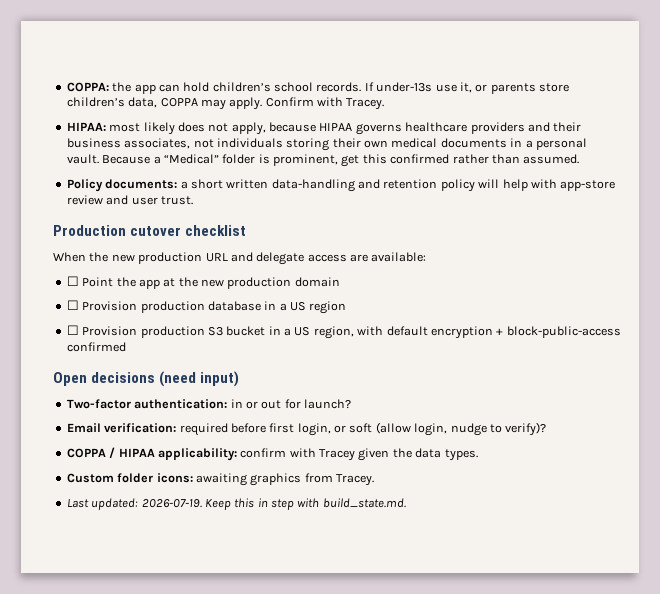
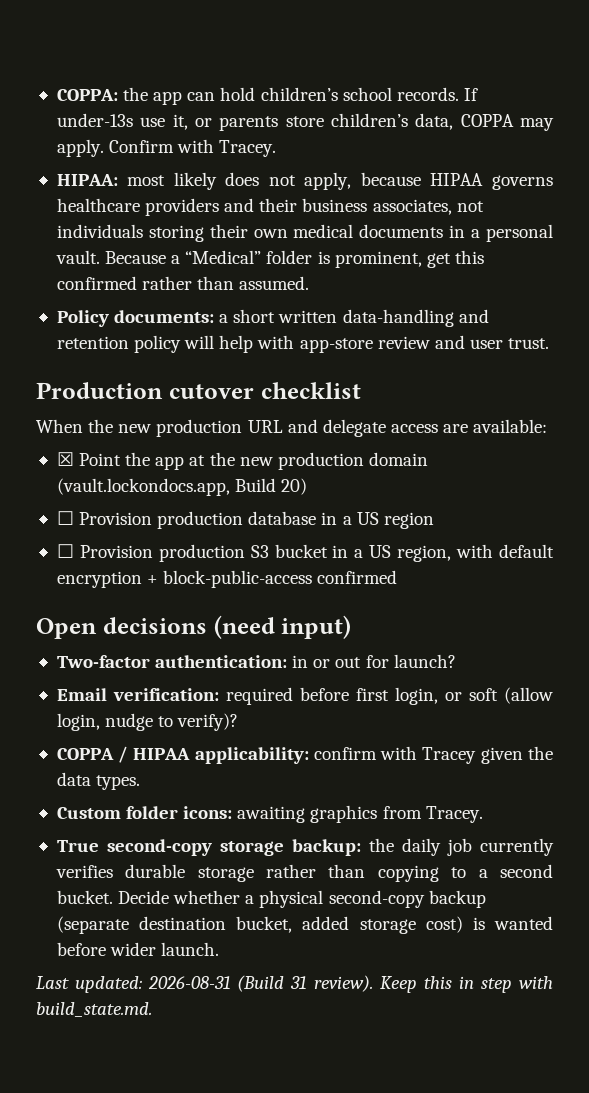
- ☐ Point the app at the new production domain
+ ☒ Point the app at the new production domain (vault.lockondocs.app, Build 20)
- Last updated: 2026-07-19.
+ True second-copy storage backup: the daily job currently verifies durable storage rather than copying to a second bucket. Decide whether a physical second-copy backup (separate destination bucket, added storage cost) is wanted before wider launch.
+ Last updated: 2026-08-31 (Build 31 review).

